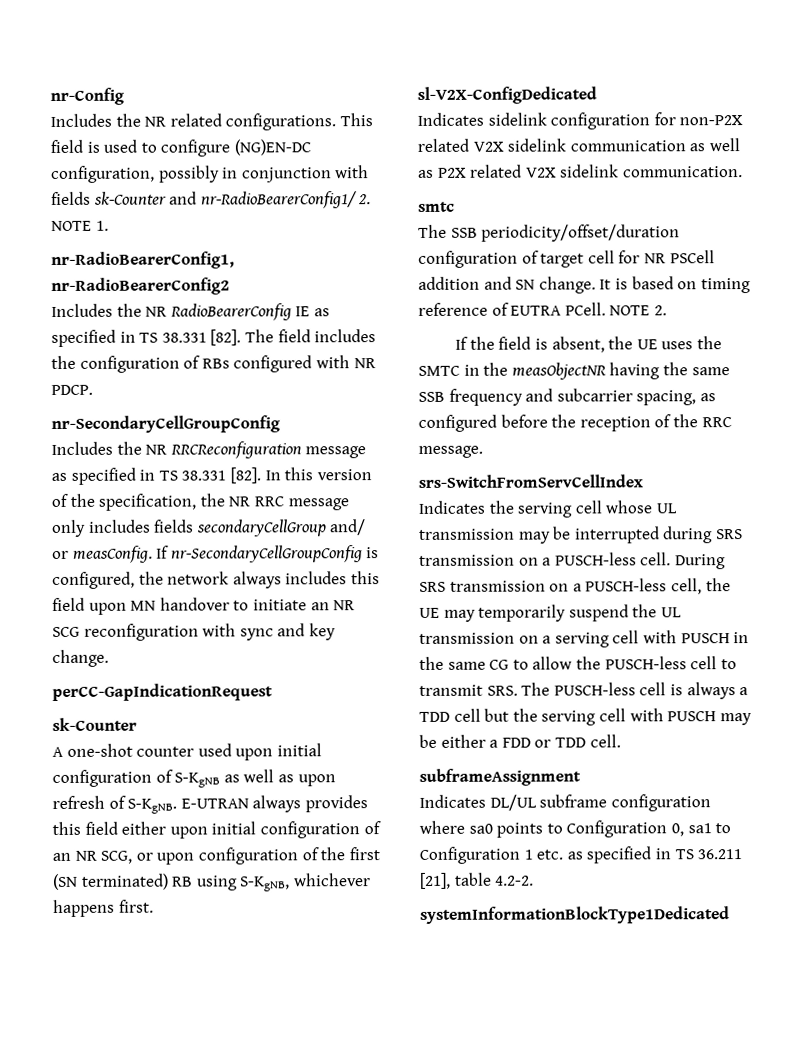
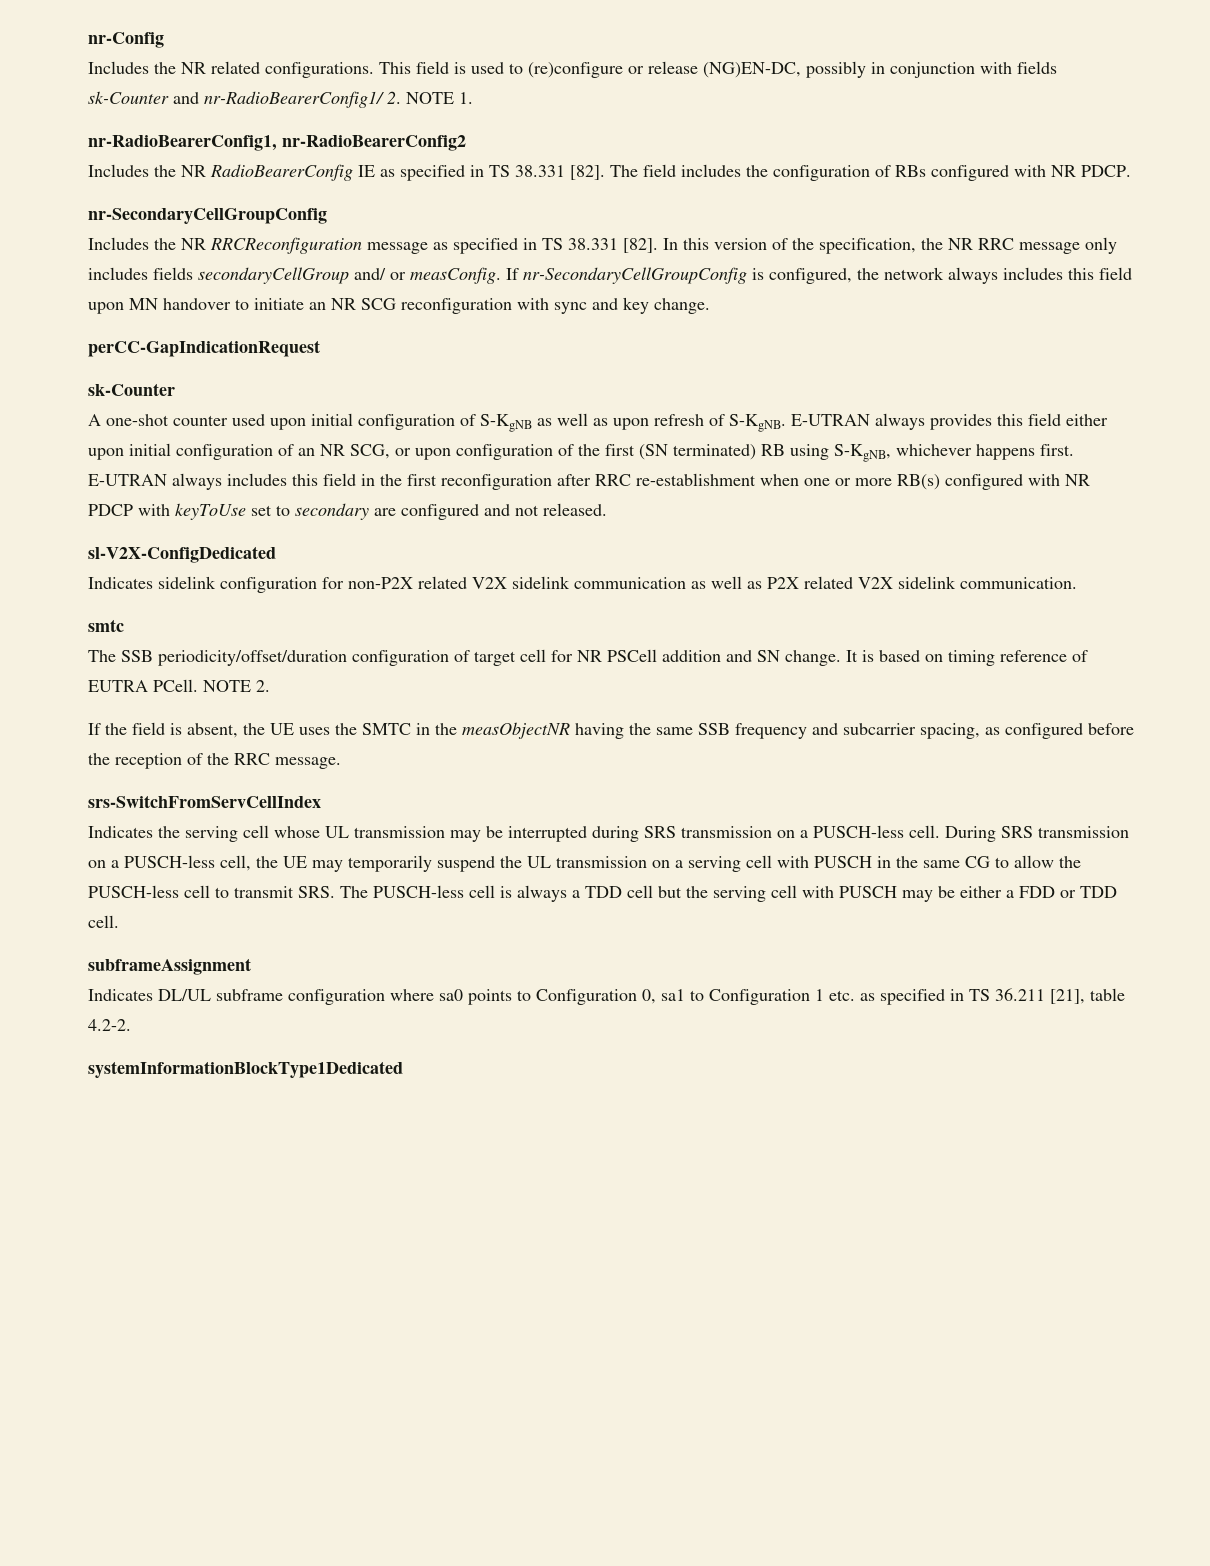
- This field is used to configure (NG)EN-DC configuration, possibly in conjunction with fields sk-Counter and nr-RadioBearerConfig1/ 2. NOTE 1.
+ This field is used to (re)configure or release (NG)EN-DC, possibly in conjunction with fields sk-Counter and nr-RadioBearerConfig1/ 2. NOTE 1.
+ E-UTRAN always includes this field in the first reconfiguration after RRC re-establishment when one or more RB(s) configured with NR PDCP with keyToUse set to secondary are configured and not released.

